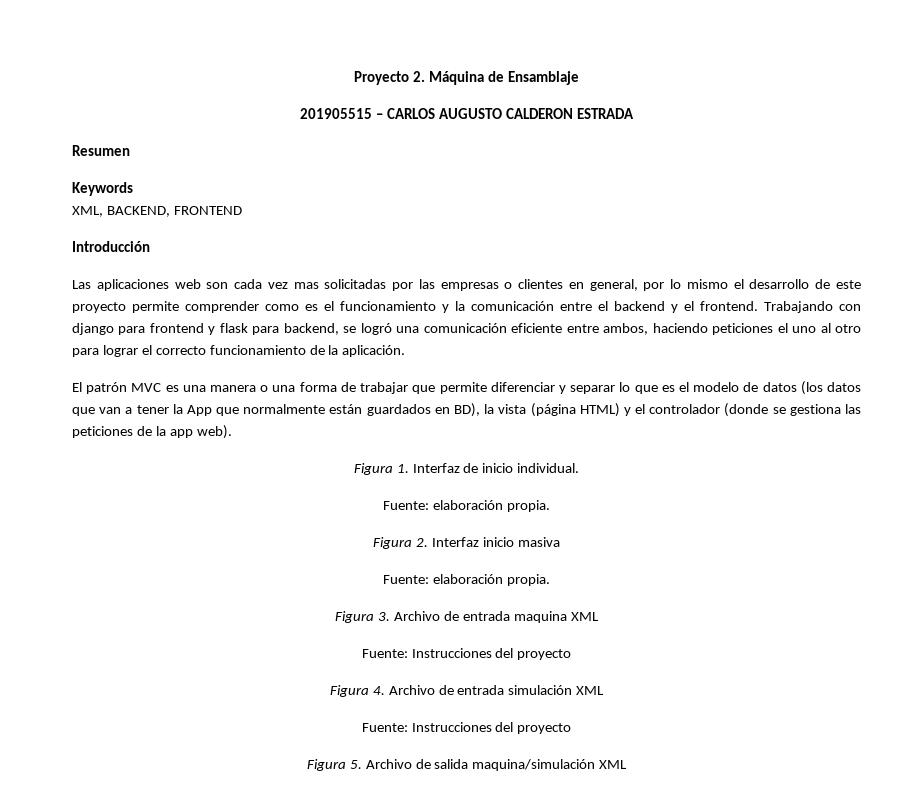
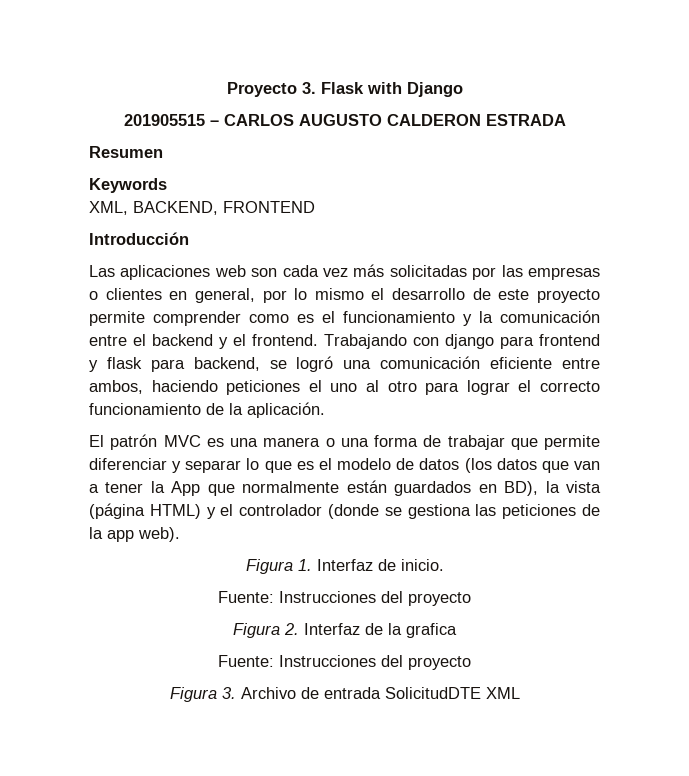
- Proyecto 2. Máquina de Ensamblaje
+ Proyecto 3. Flask with Django
- Las aplicaciones web son cada vez mas solicitadas por las empresas o clientes en general, por lo mismo el desarrollo de este proyecto permite comprender como es el funcionamiento y la comunicación entre el backend y el frontend.
+ Las aplicaciones web son cada vez más solicitadas por las empresas o clientes en general, por lo mismo el desarrollo de este proyecto permite comprender como es el funcionamiento y la comunicación entre el backend y el frontend.
- Figura 1. Interfaz de inicio individual.
- Fuente: elaboración propia.
- Figura 2. Interfaz inicio masiva
- Fuente: elaboración propia.
- Figura 3. Archivo de entrada maquina XML
+ Figura 1. Interfaz de inicio.
  Fuente: Instrucciones del proyecto
- Figura 4. Archivo de entrada simulación XML
+ Figura 2. Interfaz de la grafica
  Fuente: Instrucciones del proyecto
- Figura 5. Archivo de salida maquina/simulación XML
+ Figura 3. Archivo de entrada SolicitudDTE XML

